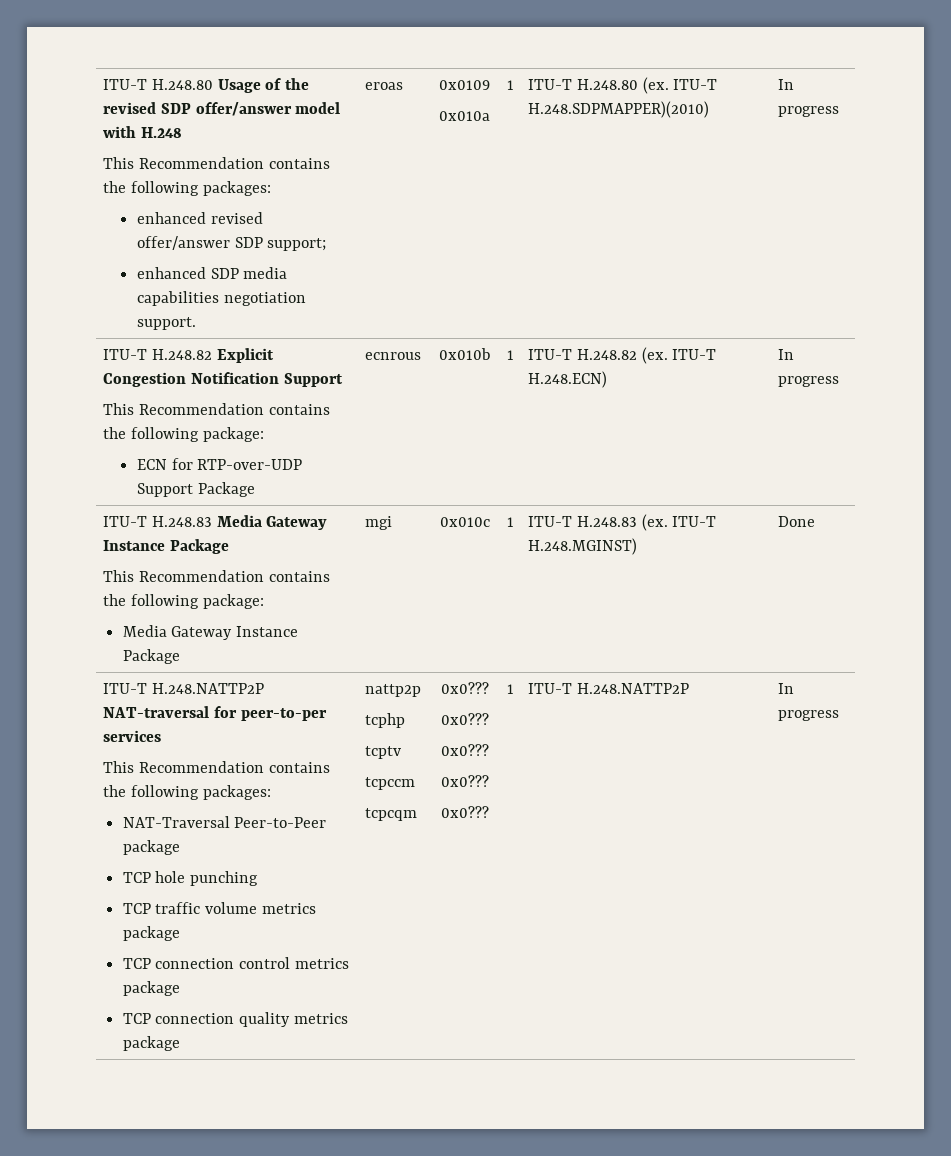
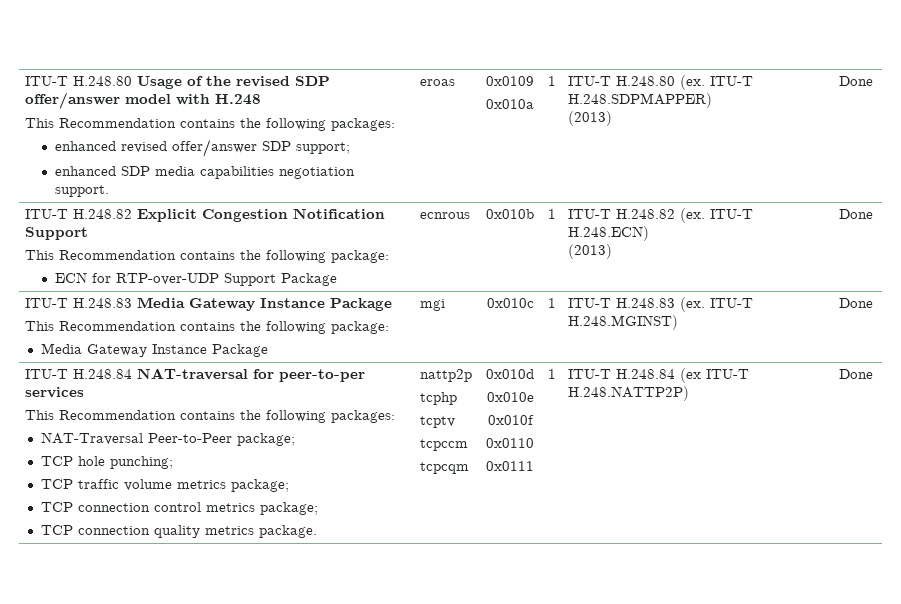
  ITU-T H.248.80 Usage of the revised SDP offer/answer model with H.248
  This Recommendation contains the following packages:
  enhanced revised offer/answer SDP support;
  enhanced SDP media capabilities negotiation support. | eroas | 0x0109
- 0x010a | 1 | ITU-T H.248.80 (ex. ITU-T H.248.SDPMAPPER)(2010) | In progress
+ 0x010a | 1 | ITU-T H.248.80 (ex. ITU-T H.248.SDPMAPPER)
+ (2013) | Done
  ITU-T H.248.82 Explicit Congestion Notification Support
  This Recommendation contains the following package:
- ECN for RTP-over-UDP Support Package | ecnrous | 0x010b | 1 | ITU-T H.248.82 (ex. ITU-T H.248.ECN) | In progress
+ ECN for RTP-over-UDP Support Package | ecnrous | 0x010b | 1 | ITU-T H.248.82 (ex. ITU-T H.248.ECN)
+ (2013) | Done
- ITU-T H.248.NATTP2P NAT-traversal for peer-to-per services
+ ITU-T H.248.84 NAT-traversal for peer-to-per services
- NAT-Traversal Peer-to-Peer package
+ NAT-Traversal Peer-to-Peer package;
- TCP hole punching
+ TCP hole punching;
- TCP traffic volume metrics package
+ TCP traffic volume metrics package;
- TCP connection control metrics package
+ TCP connection control metrics package;
- TCP connection quality metrics package
+ TCP connection quality metrics package.
- tcpcqm | 0x0???
- 0x0???
- 0x0???
- 0x0???
- 0x0??? | 1 | ITU-T H.248.NATTP2P | In progress
+ tcpcqm | 0x010d
+ 0x010e
+ 0x010f
+ 0x0110
+ 0x0111 | 1 | ITU-T H.248.84 (ex ITU-T H.248.NATTP2P) | Done

